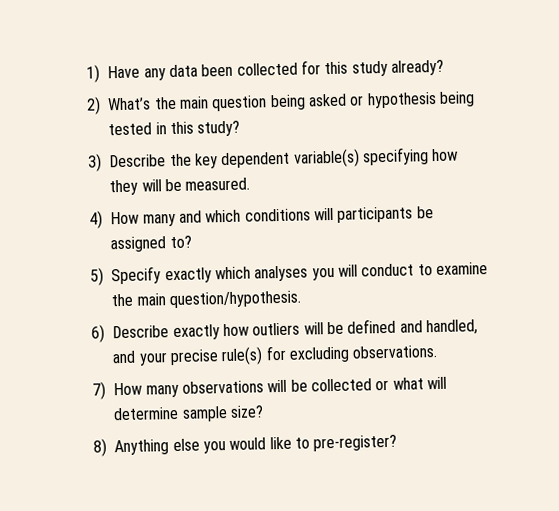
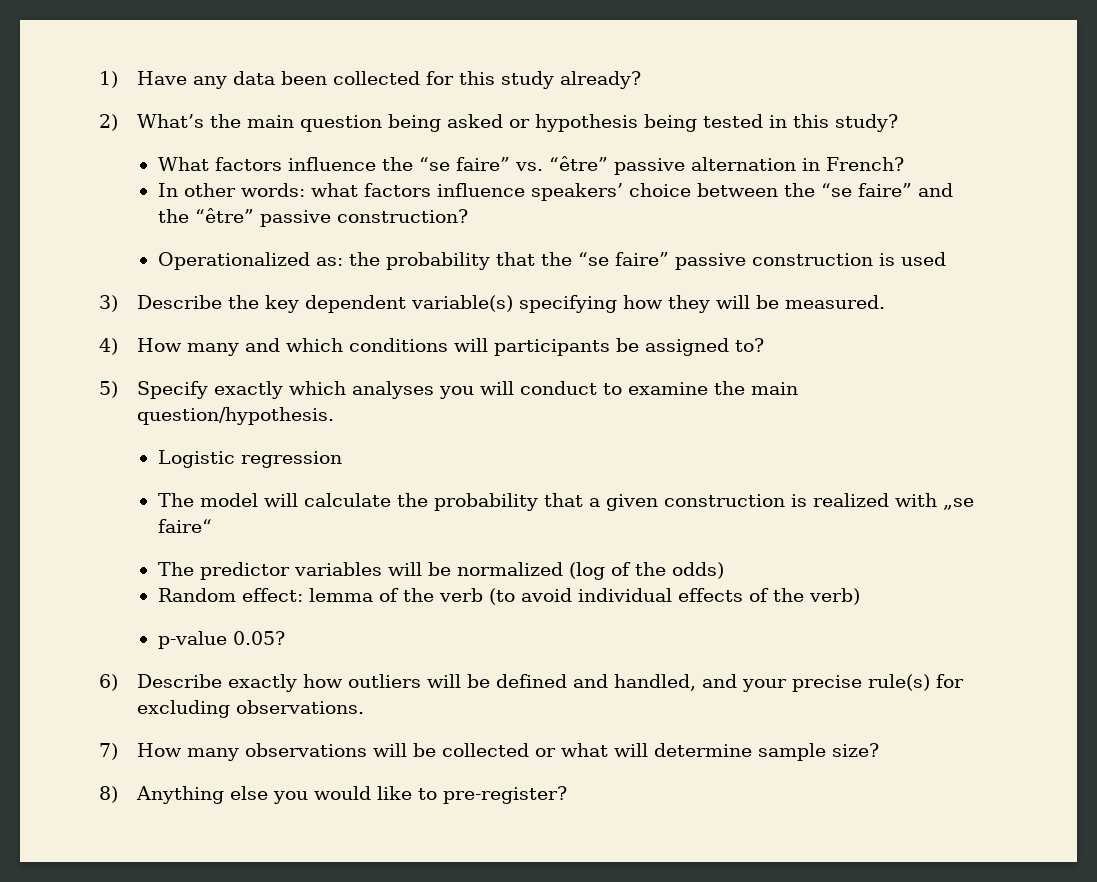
+ What factors influence the “se faire” vs. “être” passive alternation in French?
+ In other words: what factors influence speakers’ choice between the “se faire” and the “être” passive construction?
+ Operationalized as: the probability that the “se faire” passive construction is used
+ Logistic regression
+ The model will calculate the probability that a given construction is realized with „se faire“
+ The predictor variables will be normalized (log of the odds)
+ Random effect: lemma of the verb (to avoid individual effects of the verb)
+ p-value 0.05?

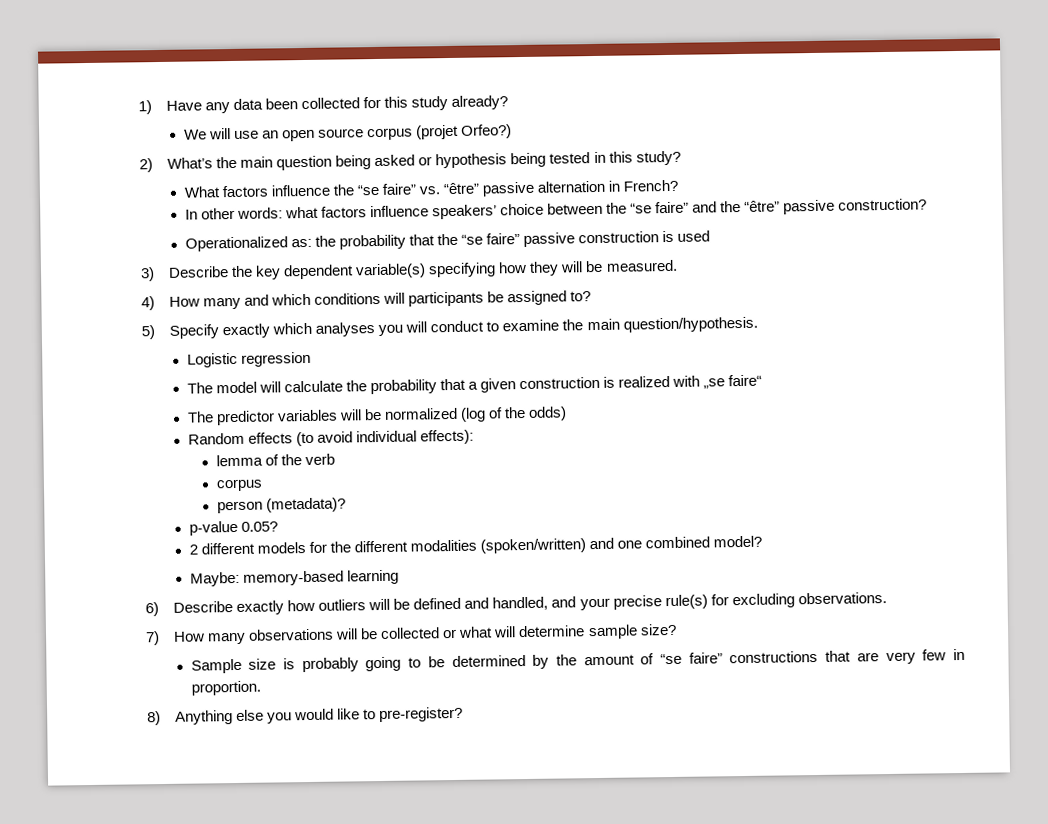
+ We will use an open source corpus (projet Orfeo?)
- Random effect: lemma of the verb (to avoid individual effects of the verb)
+ Random effects (to avoid individual effects):
+ lemma of the verb
+ corpus
+ person (metadata)?
  p-value 0.05?
+ 2 different models for the different modalities (spoken/written) and one combined model?
+ Maybe: memory-based learning
+ Sample size is probably going to be determined by the amount of “se faire” constructions that are very few in proportion.

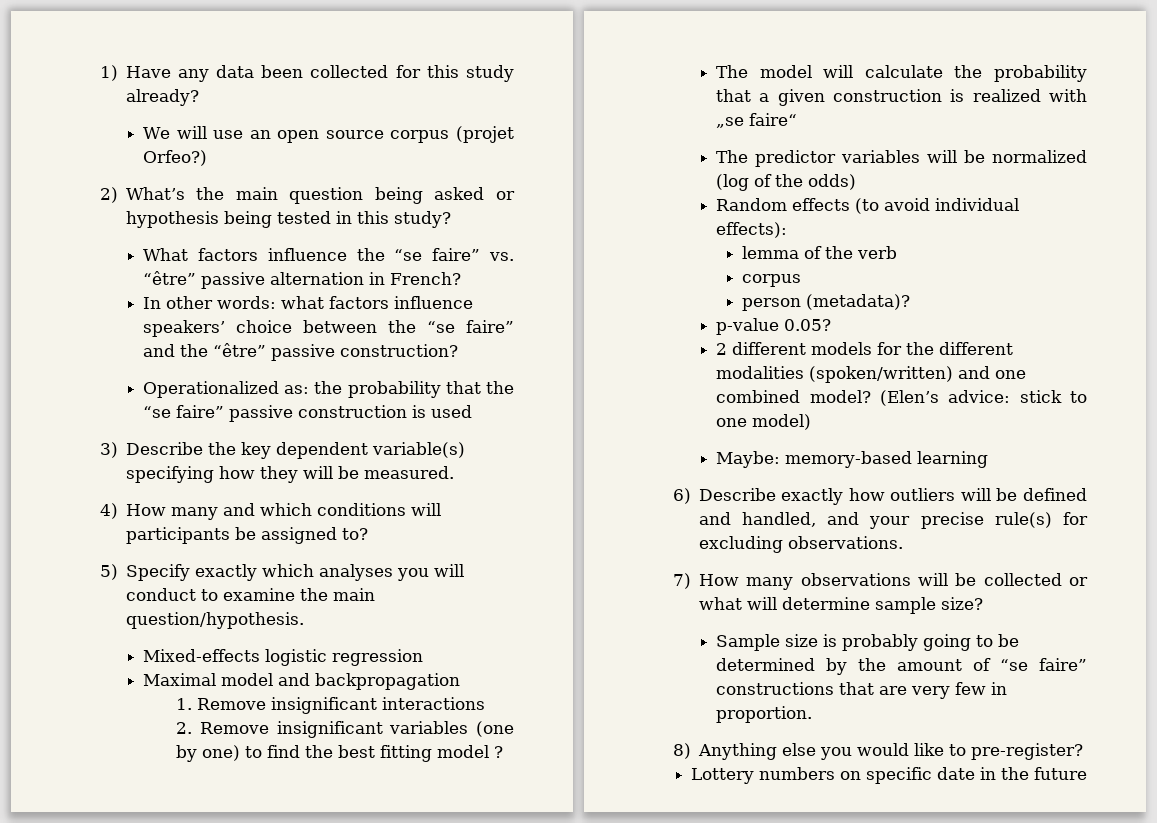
- Logistic regression
+ Mixed-effects logistic regression
+ Maximal model and backpropagation
+ 1. Remove insignificant interactions
+ 2. Remove insignificant variables (one by one) to find the best fitting model ?
+ (Elen’s advice: stick to one model)
+ Lottery numbers on specific date in the future

